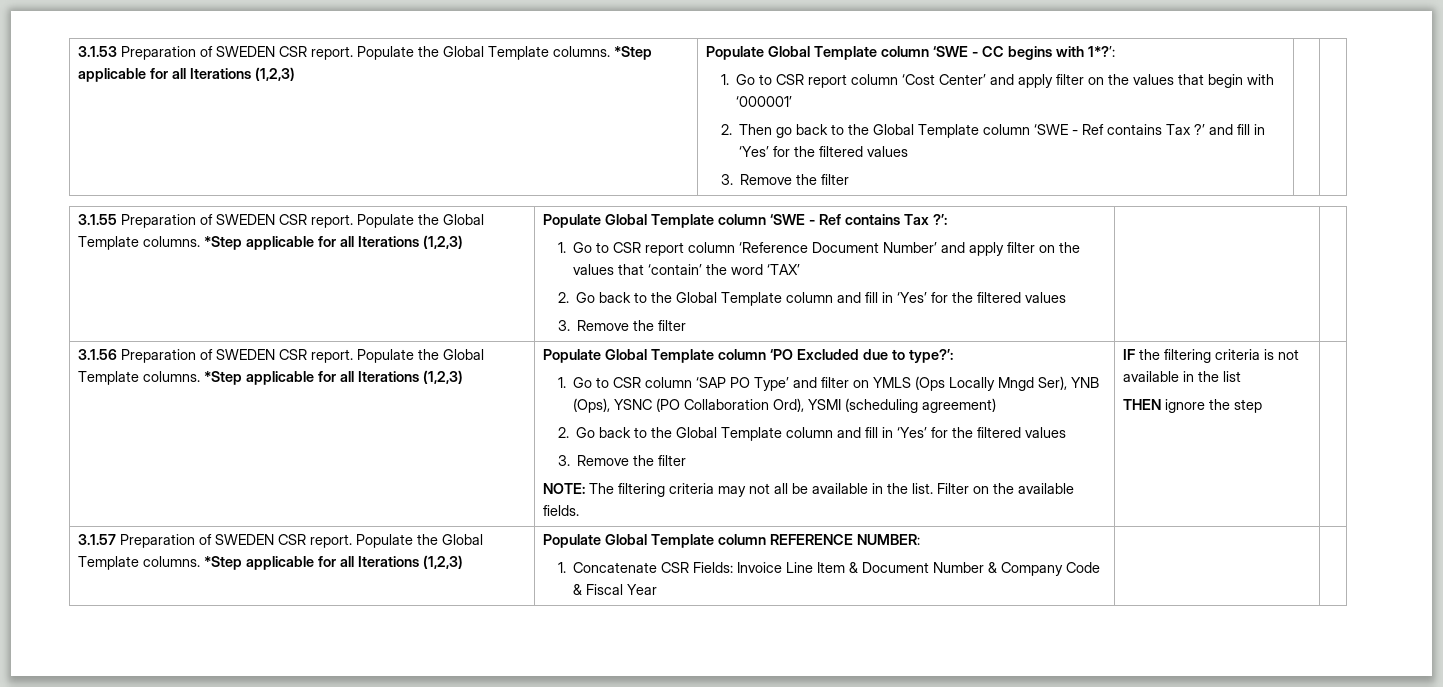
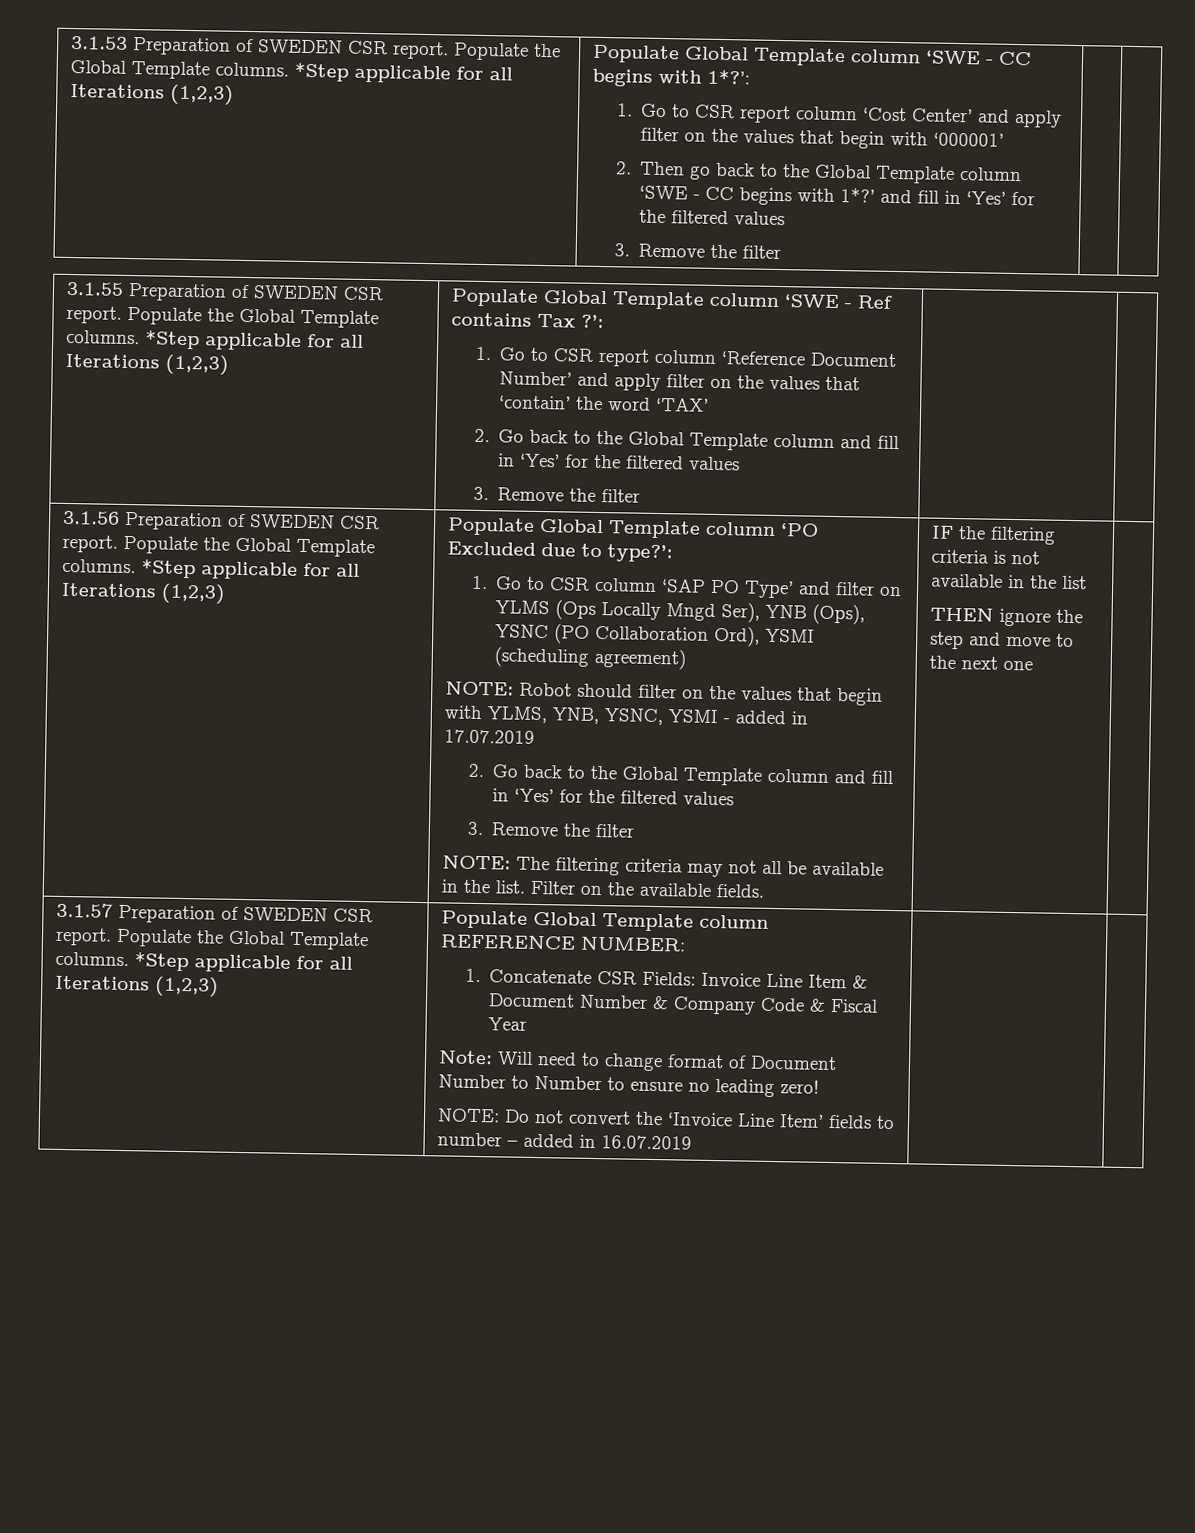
- 2. Then go back to the Global Template column ‘SWE - Ref contains Tax ?’ and fill in ‘Yes’ for the filtered values
+ 2. Then go back to the Global Template column ‘SWE - CC begins with 1*?’ and fill in ‘Yes’ for the filtered values
- 1. Go to CSR column ‘SAP PO Type’ and filter on YMLS (Ops Locally Mngd Ser), YNB (Ops), YSNC (PO Collaboration Ord), YSMI (scheduling agreement)
+ 1. Go to CSR column ‘SAP PO Type’ and filter on YLMS (Ops Locally Mngd Ser), YNB (Ops), YSNC (PO Collaboration Ord), YSMI (scheduling agreement)
+ NOTE: Robot should filter on the values that begin with YLMS, YNB, YSNC, YSMI - added in 17.07.2019
- THEN ignore the step
+ THEN ignore the step and move to the next one
+ Note: Will need to change format of Document Number to Number to ensure no leading zero!
+ NOTE: Do not convert the ‘Invoice Line Item’ fields to number – added in 16.07.2019

